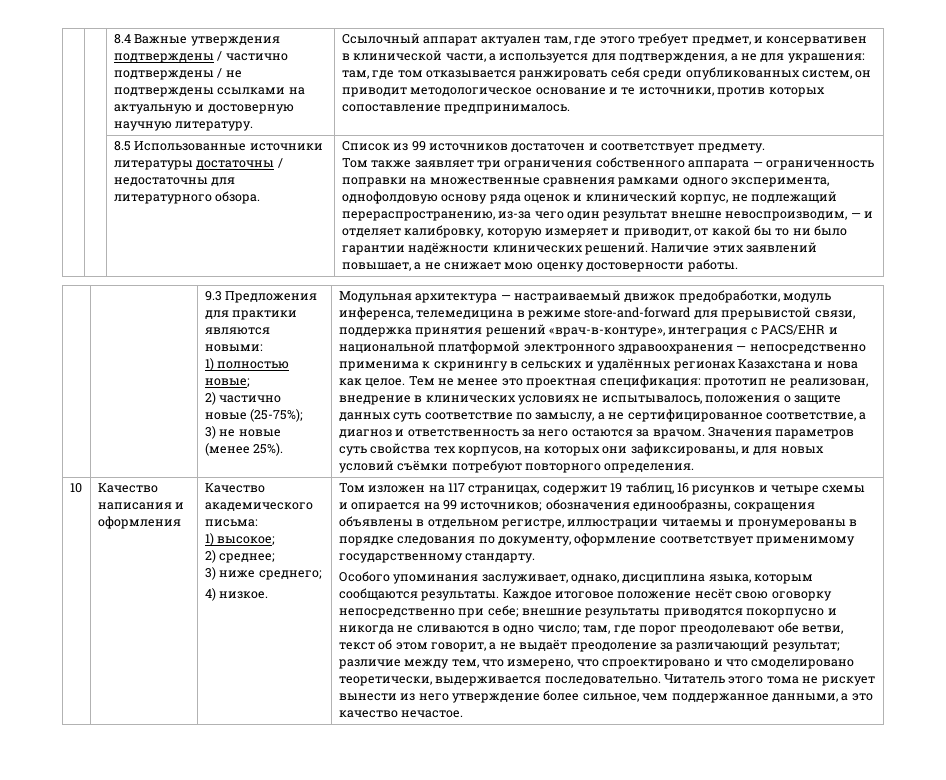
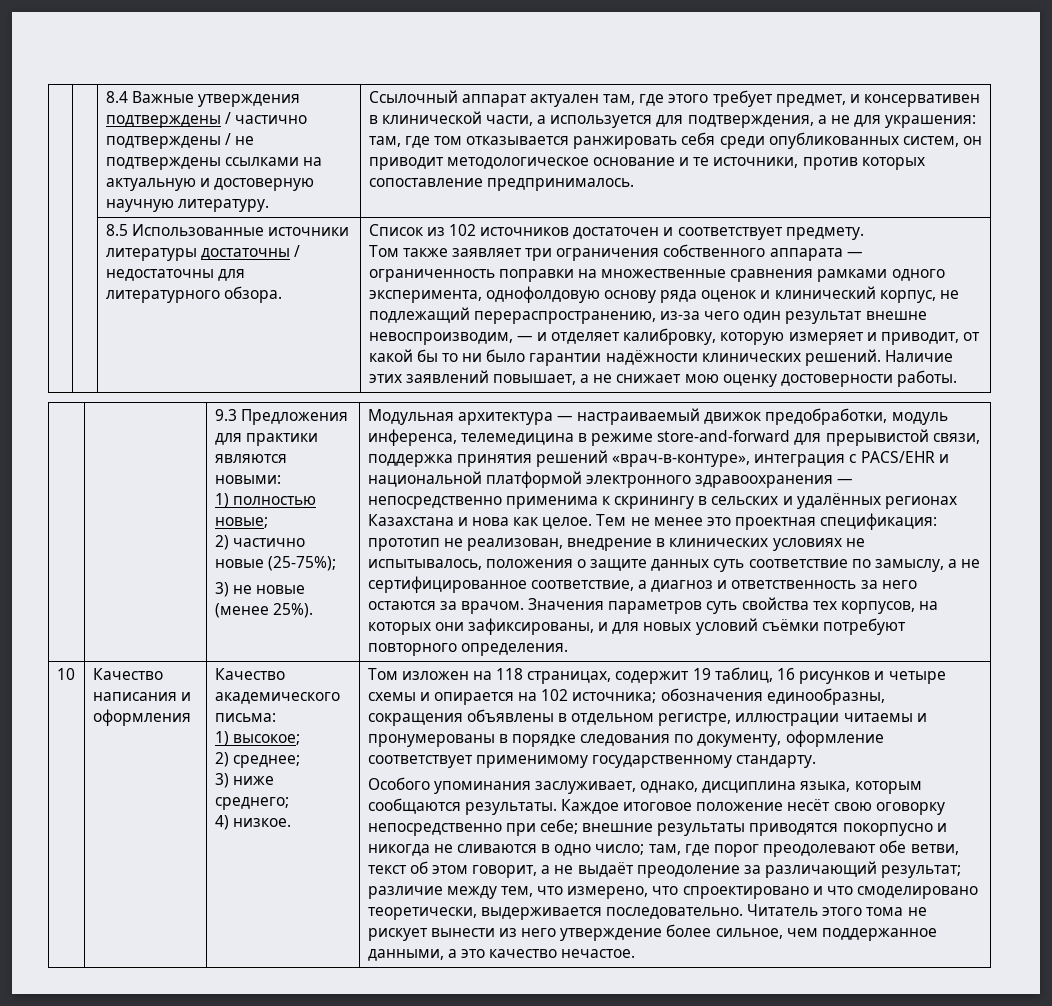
- Список из 99 источников достаточен и соответствует предмету.
+ Список из 102 источников достаточен и соответствует предмету.
- Том изложен на 117 страницах, содержит 19 таблиц, 16 рисунков и четыре схемы и опирается на 99 источников; обозначения единообразны, сокращения объявлены в отдельном регистре, иллюстрации читаемы и пронумерованы в порядке следования по документу, оформление соответствует применимому государственному стандарту.
+ Том изложен на 118 страницах, содержит 19 таблиц, 16 рисунков и четыре схемы и опирается на 102 источника; обозначения единообразны, сокращения объявлены в отдельном регистре, иллюстрации читаемы и пронумерованы в порядке следования по документу, оформление соответствует применимому государственному стандарту.

